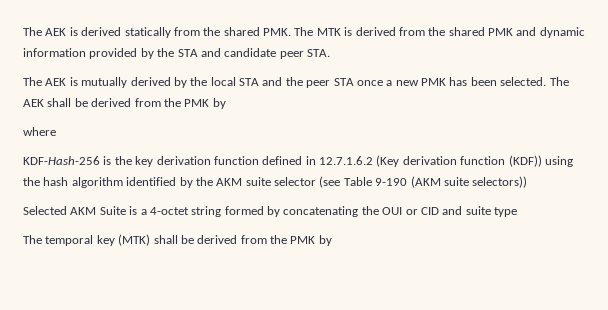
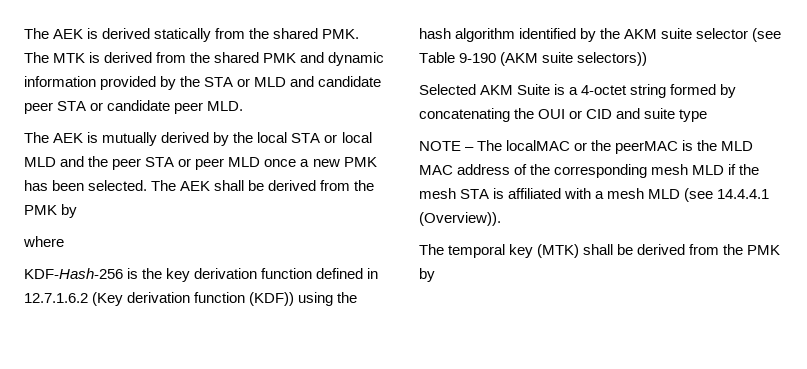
- The AEK is derived statically from the shared PMK. The MTK is derived from the shared PMK and dynamic information provided by the STA and candidate peer STA.
+ The AEK is derived statically from the shared PMK. The MTK is derived from the shared PMK and dynamic information provided by the STA or MLD and candidate peer STA or candidate peer MLD.
- The AEK is mutually derived by the local STA and the peer STA once a new PMK has been selected.
+ The AEK is mutually derived by the local STA or local MLD and the peer STA or peer MLD once a new PMK has been selected.
+ NOTE – The localMAC or the peerMAC is the MLD MAC address of the corresponding mesh MLD if the mesh STA is affiliated with a mesh MLD (see 14.4.4.1 (Overview)).

